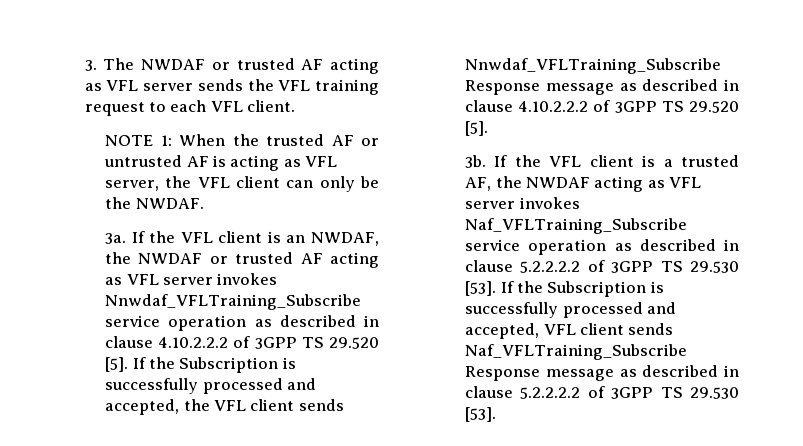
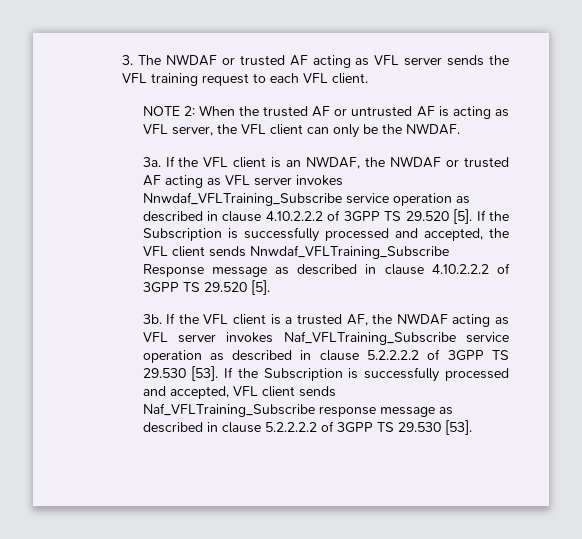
- NOTE 1: When the trusted AF or untrusted AF is acting as VFL server, the VFL client can only be the NWDAF.
+ NOTE 2: When the trusted AF or untrusted AF is acting as VFL server, the VFL client can only be the NWDAF.
- If the Subscription is successfully processed and accepted, VFL client sends Naf_VFLTraining_Subscribe Response message as described in clause 5.2.2.2.2 of 3GPP TS 29.530 [53].
+ If the Subscription is successfully processed and accepted, VFL client sends Naf_VFLTraining_Subscribe response message as described in clause 5.2.2.2.2 of 3GPP TS 29.530 [53].

